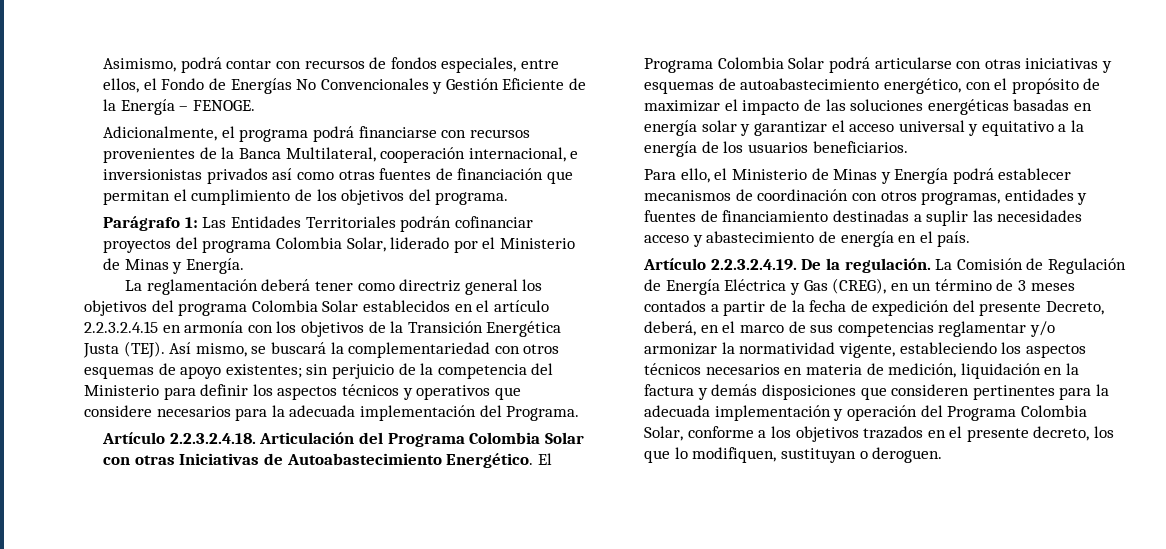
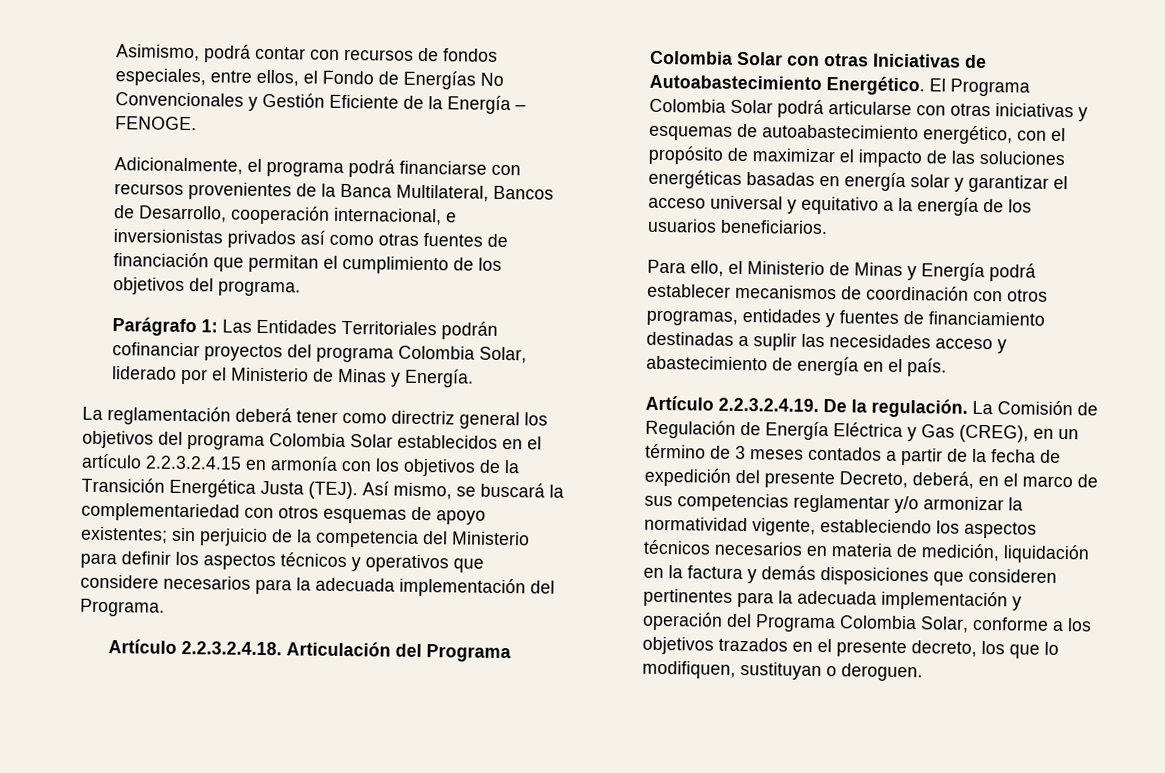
- Adicionalmente, el programa podrá financiarse con recursos provenientes de la Banca Multilateral, cooperación internacional, e inversionistas privados así como otras fuentes de financiación que permitan el cumplimiento de los objetivos del programa.
+ Adicionalmente, el programa podrá financiarse con recursos provenientes de la Banca Multilateral, Bancos de Desarrollo, cooperación internacional, e inversionistas privados así como otras fuentes de financiación que permitan el cumplimiento de los objetivos del programa.

